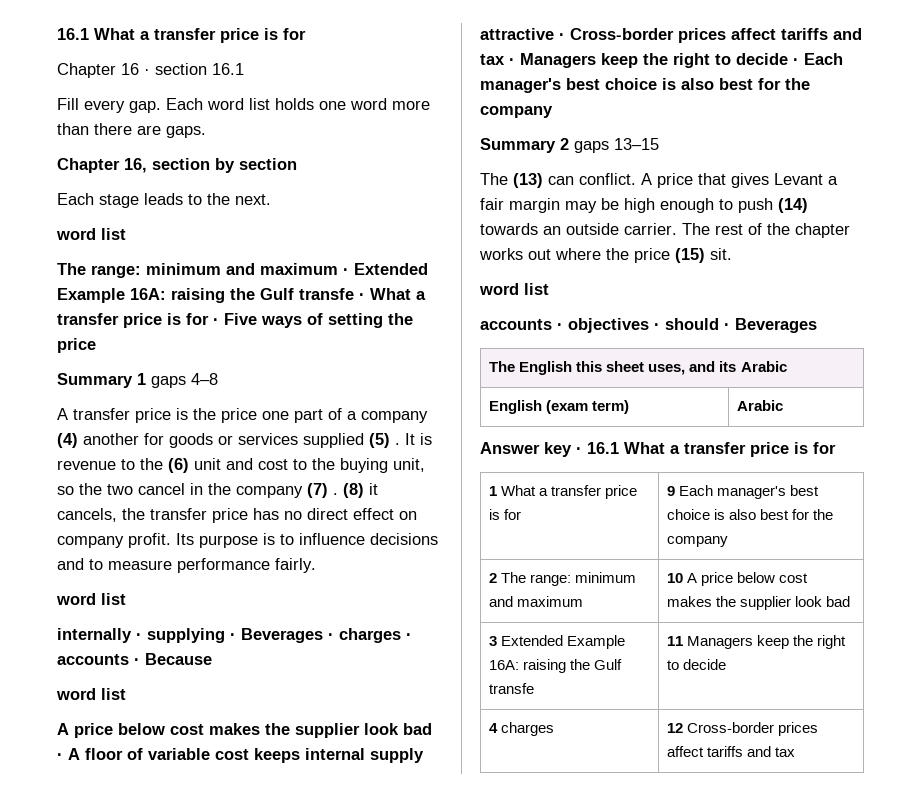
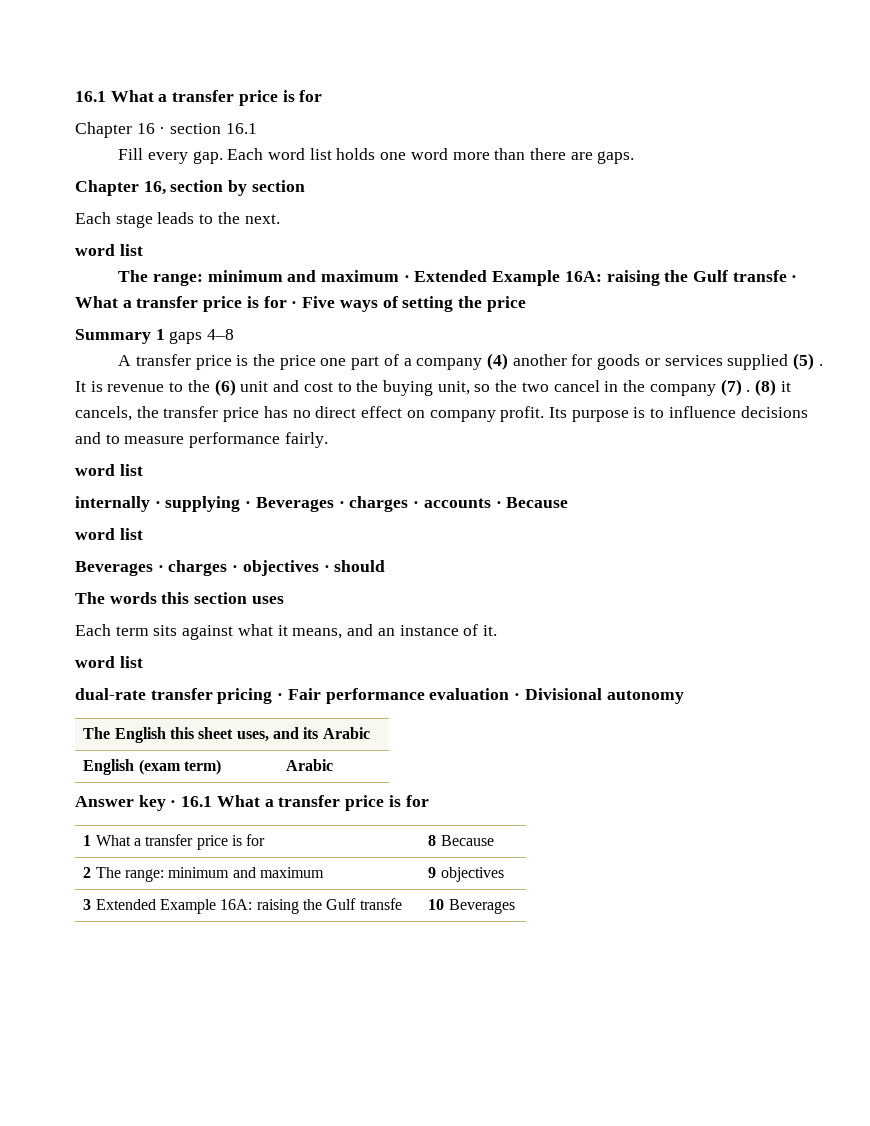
- A price below cost makes the supplier look bad · A floor of variable cost keeps internal supply attractive · Cross-border prices affect tariffs and tax · Managers keep the right to decide · Each manager's best choice is also best for the company
- Summary 2 gaps 13–15
- The (13) can conflict. A price that gives Levant a fair margin may be high enough to push (14) towards an outside carrier. The rest of the chapter works out where the price (15) sit.
+ Beverages · charges · objectives · should
+ The words this section uses
+ Each term sits against what it means, and an instance of it.
  word list
- accounts · objectives · should · Beverages
+ dual-rate transfer pricing · Fair performance evaluation · Divisional autonomy
- 1 What a transfer price is for | 9 Each manager's best choice is also best for the company
+ 1 What a transfer price is for | 8 Because
- 2 The range: minimum and maximum | 10 A price below cost makes the supplier look bad
+ 2 The range: minimum and maximum | 9 objectives
- 3 Extended Example 16A: raising the Gulf transfe | 11 Managers keep the right to decide
- 4 charges | 12 Cross-border prices affect tariffs and tax
+ 3 Extended Example 16A: raising the Gulf transfe | 10 Beverages

